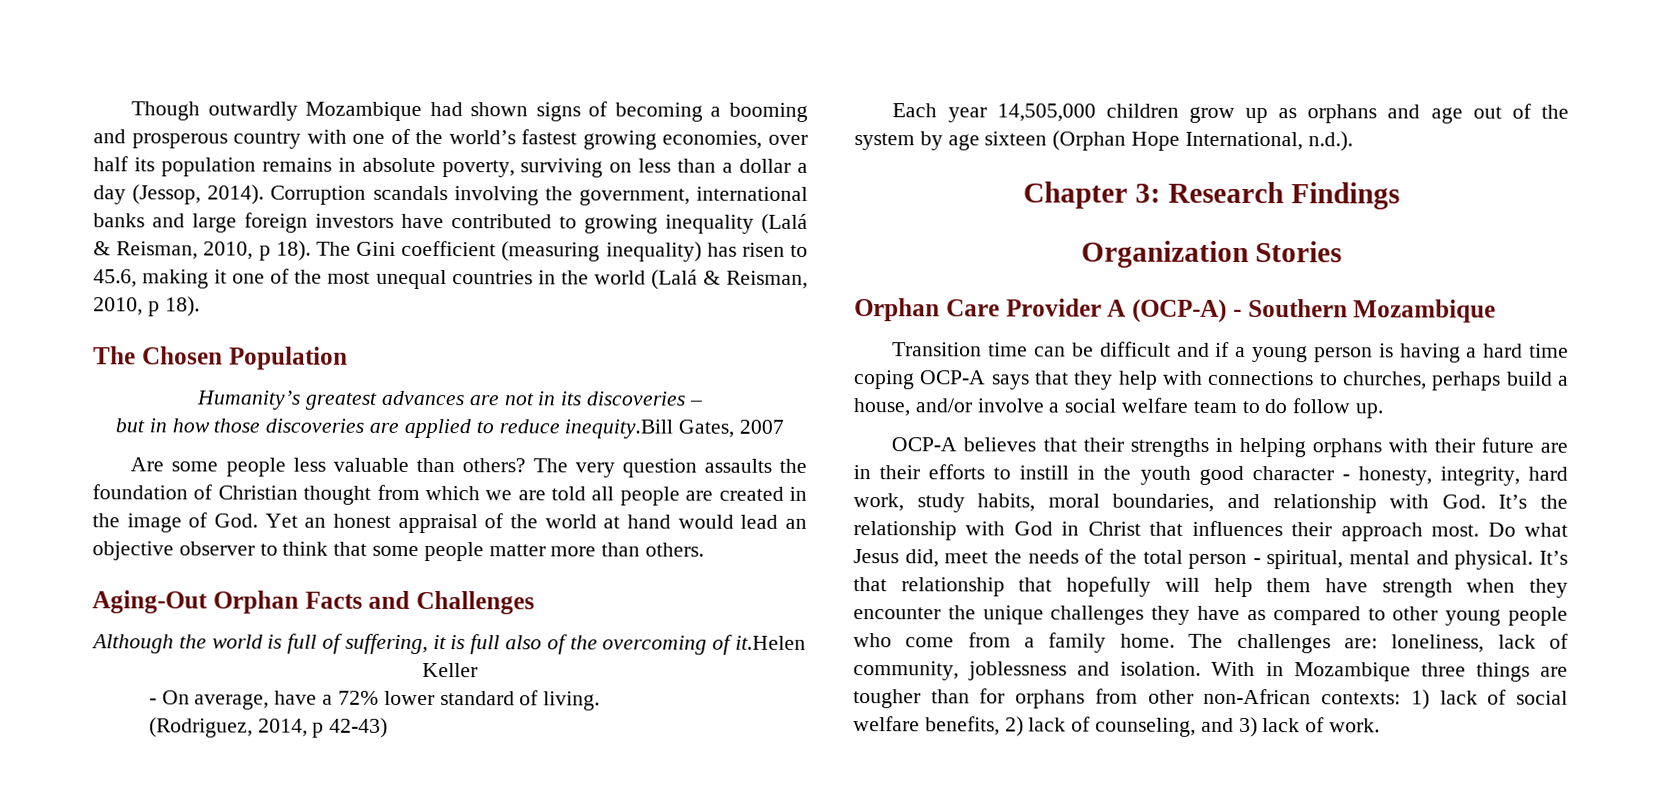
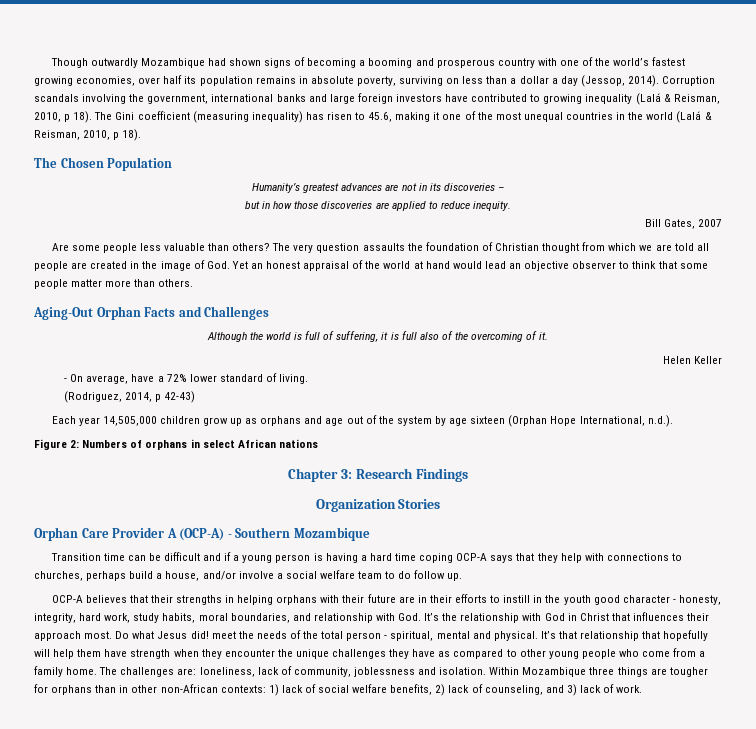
- but in how those discoveries are applied to reduce inequity.Bill Gates, 2007
+ but in how those discoveries are applied to reduce inequity.
+ Bill Gates, 2007
- Although the world is full of suffering, it is full also of the overcoming of it.Helen Keller
+ Although the world is full of suffering, it is full also of the overcoming of it.
+ Helen Keller
+ Figure 2: Numbers of orphans in select African nations
- Do what Jesus did, meet the needs of the total person - spiritual, mental and physical.
+ Do what Jesus did! meet the needs of the total person - spiritual, mental and physical.
- With in Mozambique three things are tougher than for orphans from other non-African contexts: 1) lack of social welfare benefits, 2) lack of counseling, and 3) lack of work.
+ Within Mozambique three things are tougher for orphans than in other non-African contexts: 1) lack of social welfare benefits, 2) lack of counseling, and 3) lack of work.

